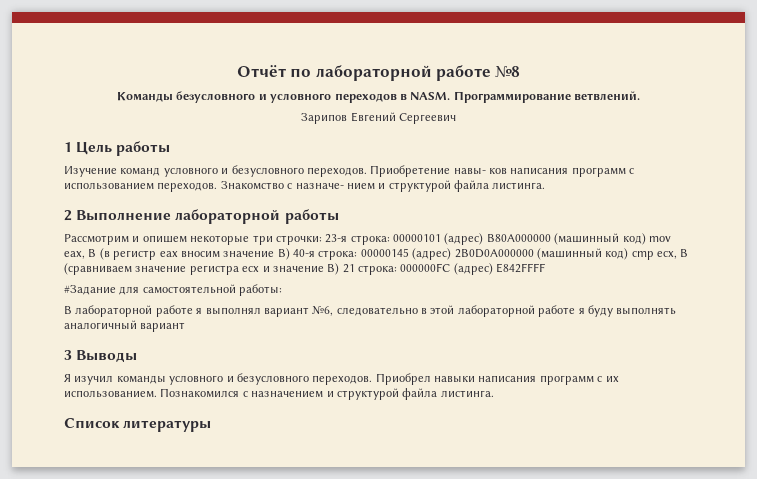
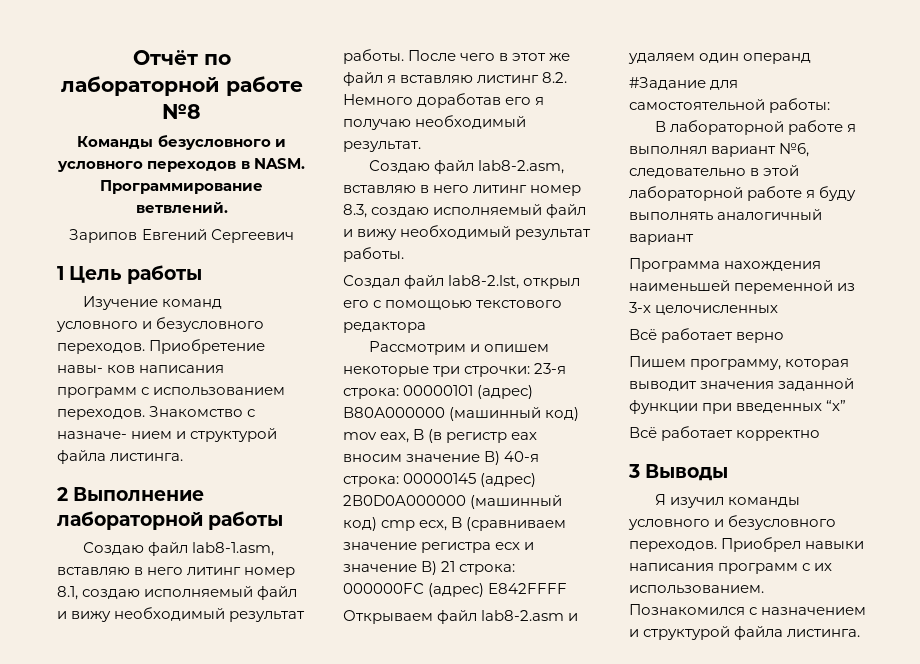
+ Создаю файл lab8-1.asm, вставляю в него литинг номер 8.1, создаю исполняемый файл и вижу необходимый результат работы. После чего в этот же файл я вставляю листинг 8.2. Немного доработав его я получаю необходимый результат.
+ Создаю файл lab8-2.asm, вставляю в него литинг номер 8.3, создаю исполняемый файл и вижу необходимый результат работы.
+ Создал файл lab8-2.lst, открыл его с помощоью текстового редактора
+ Открываем файл lab8-2.asm и удаляем один операнд
+ Программа нахождения наименьшей переменной из 3-х целочисленных
+ Всё работает верно
+ Пишем программу, которая выводит значения заданной функции при введенных “х”
+ Всё работает корректно
- Список литературы

